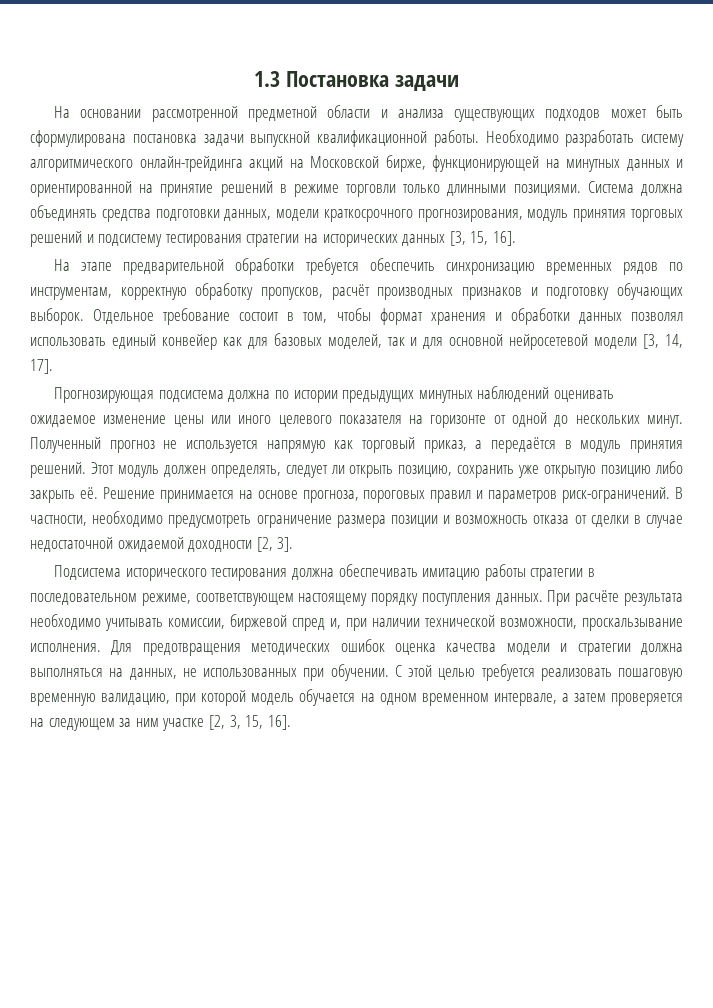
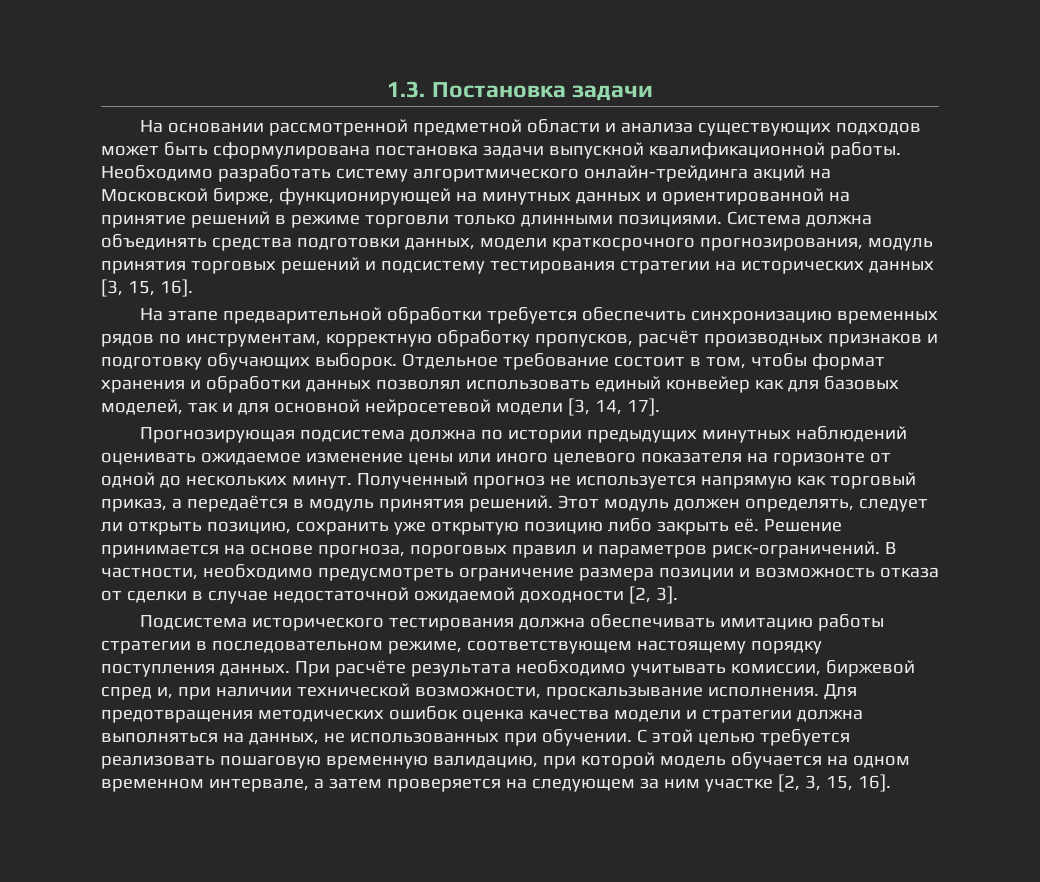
- 1.3 Постановка задачи
+ 1.3. Постановка задачи

